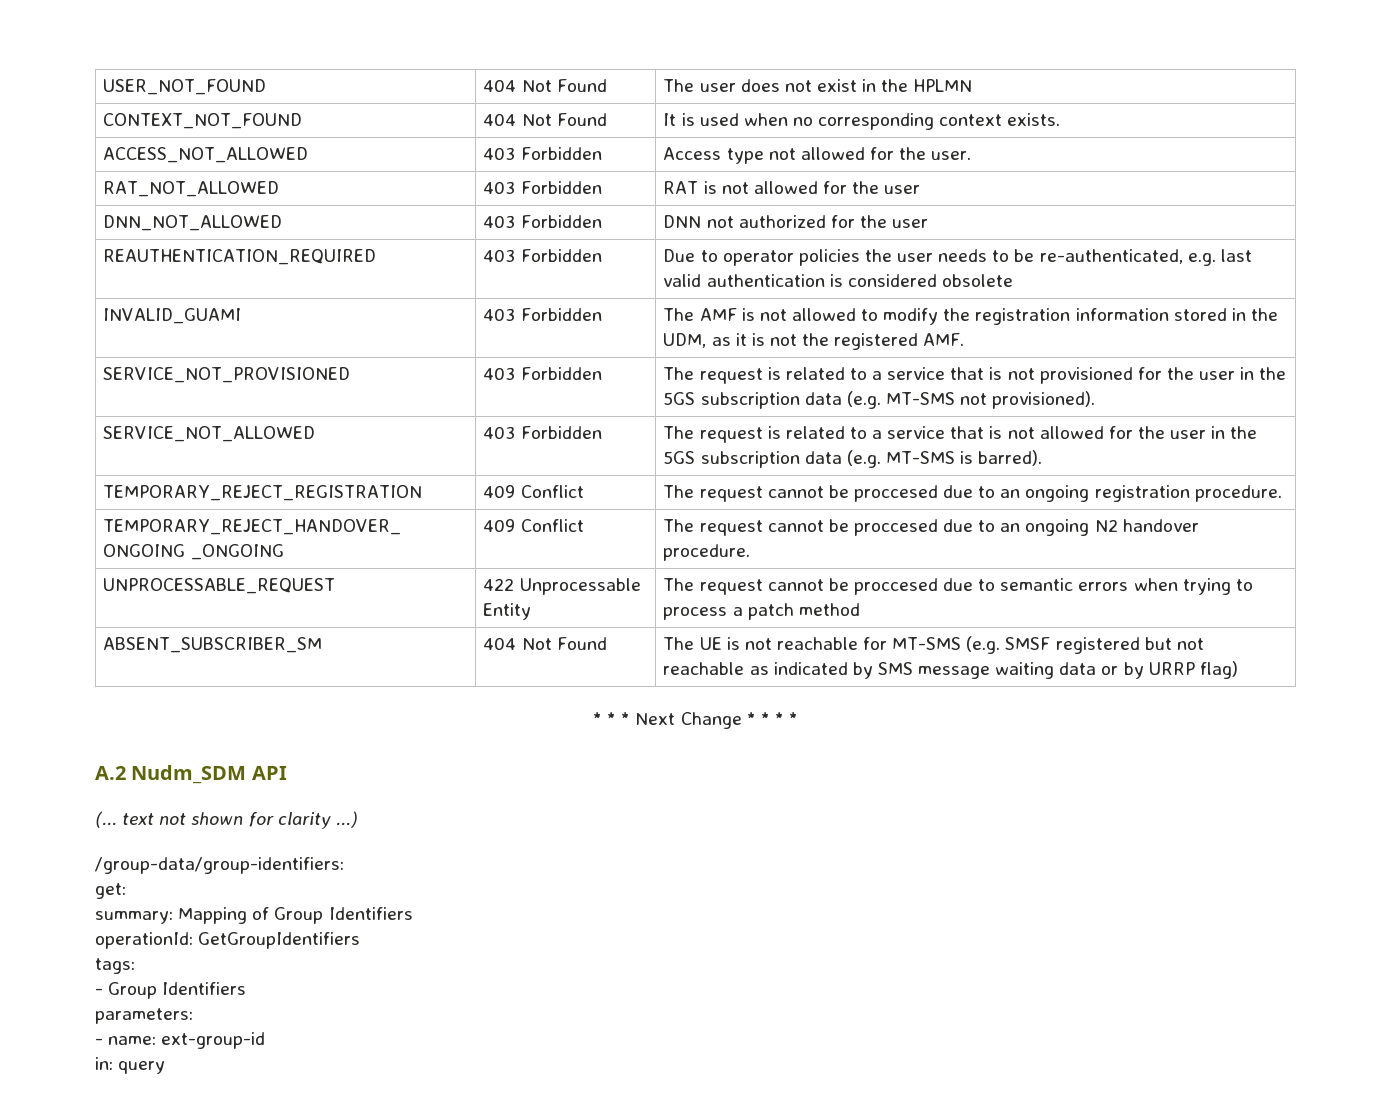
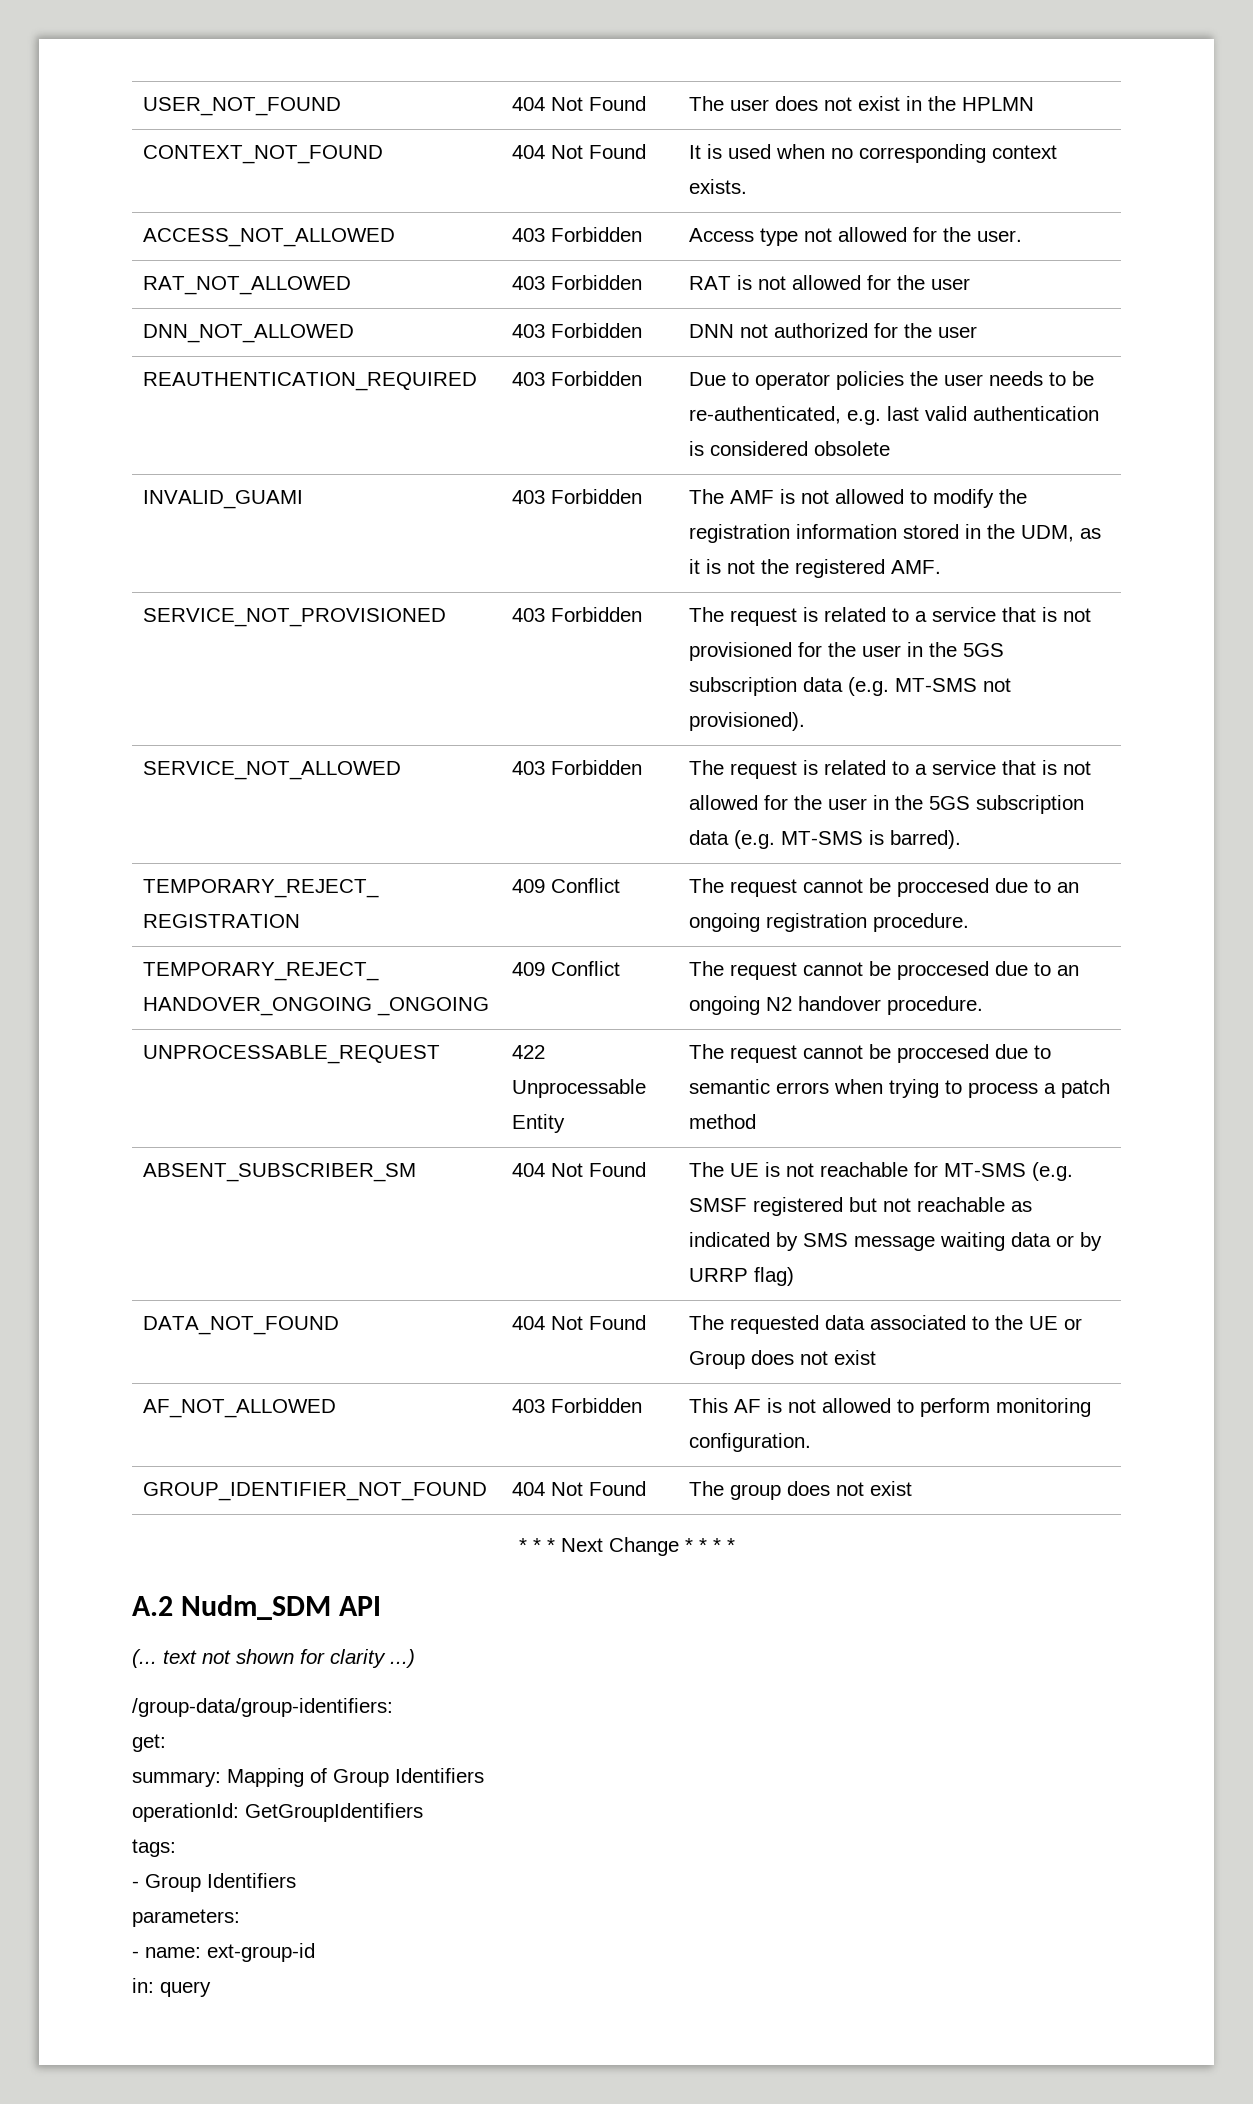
+ DATA_NOT_FOUND | 404 Not Found | The requested data associated to the UE or Group does not exist
+ AF_NOT_ALLOWED | 403 Forbidden | This AF is not allowed to perform monitoring configuration.
+ GROUP_IDENTIFIER_NOT_FOUND | 404 Not Found | The group does not exist

